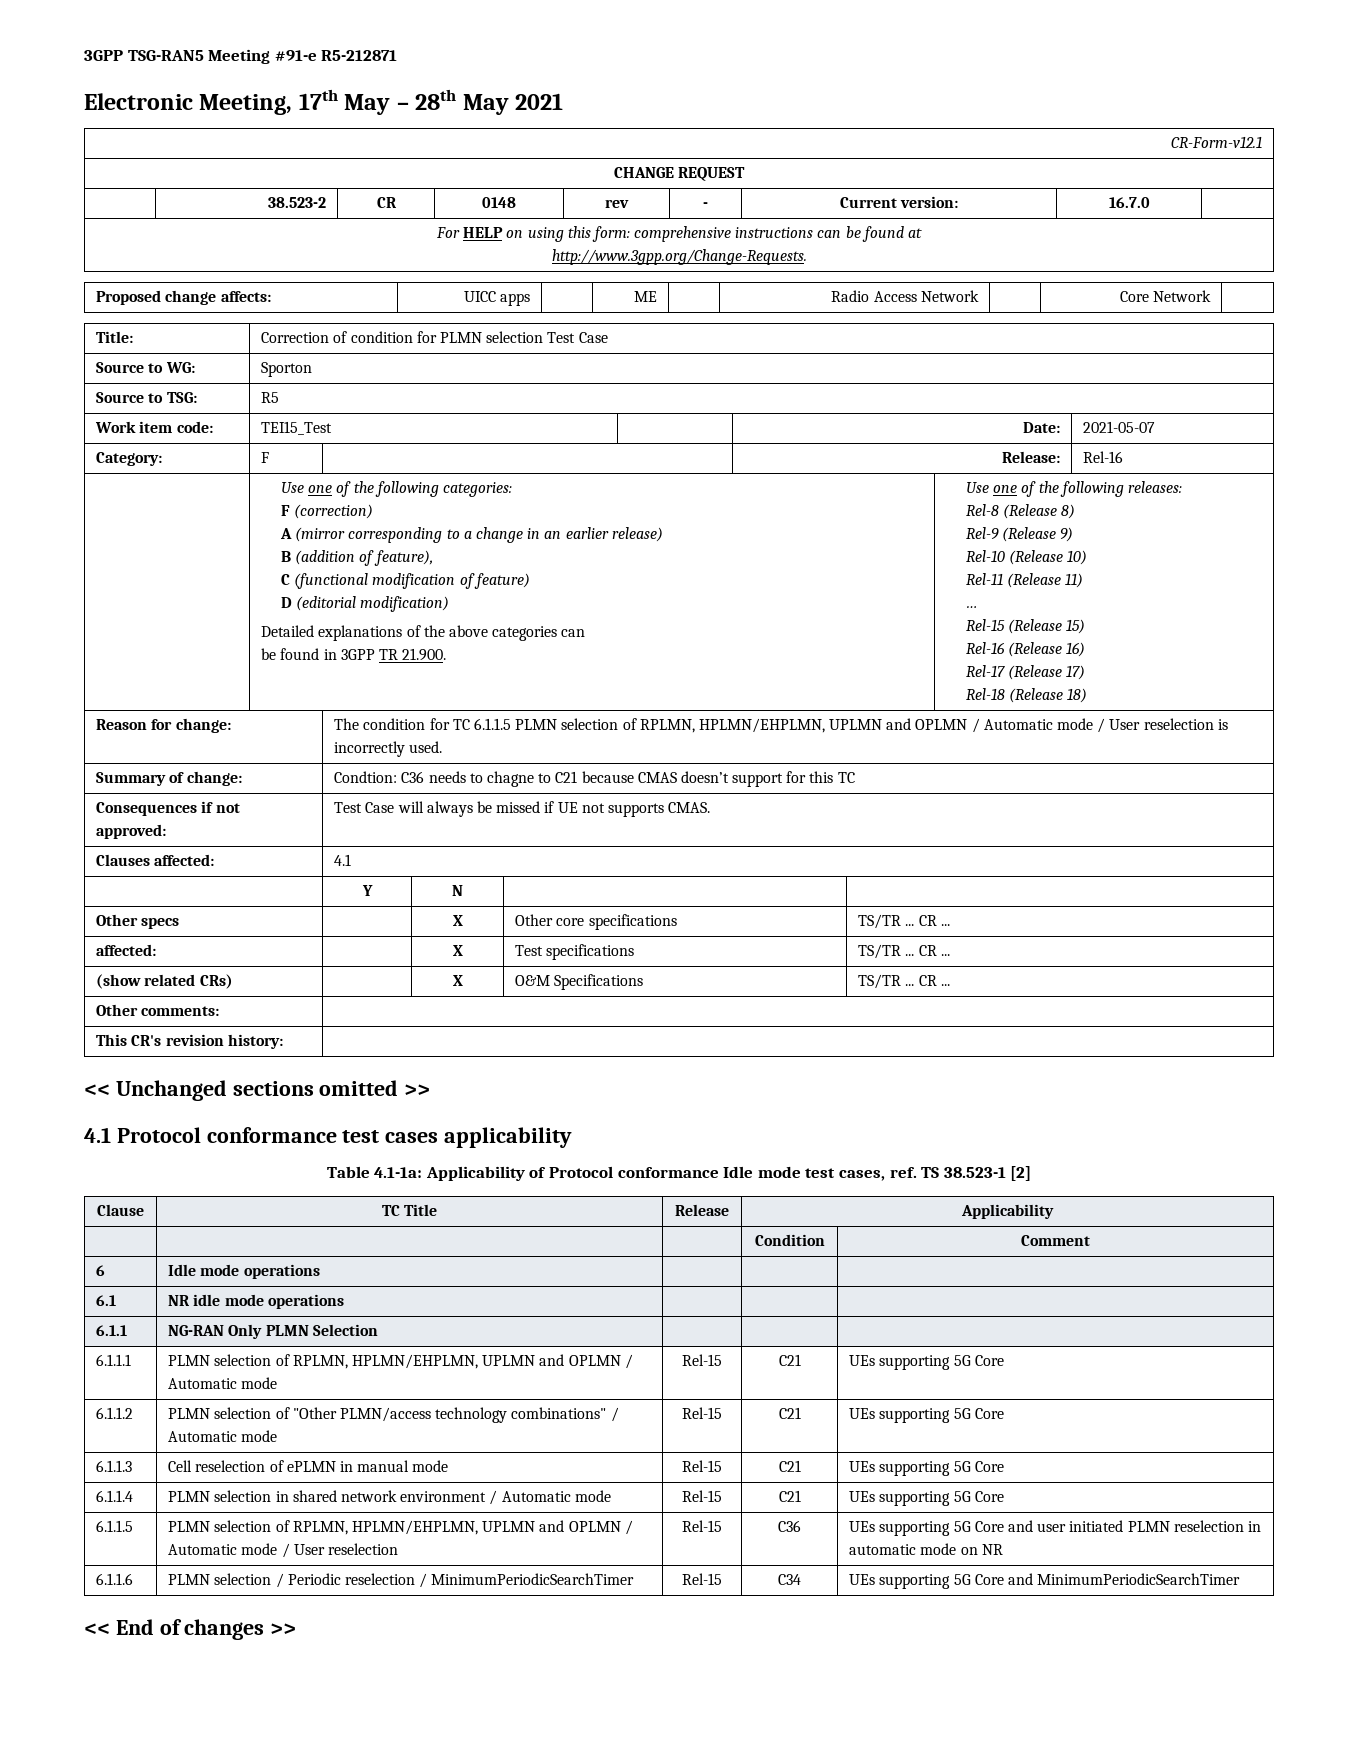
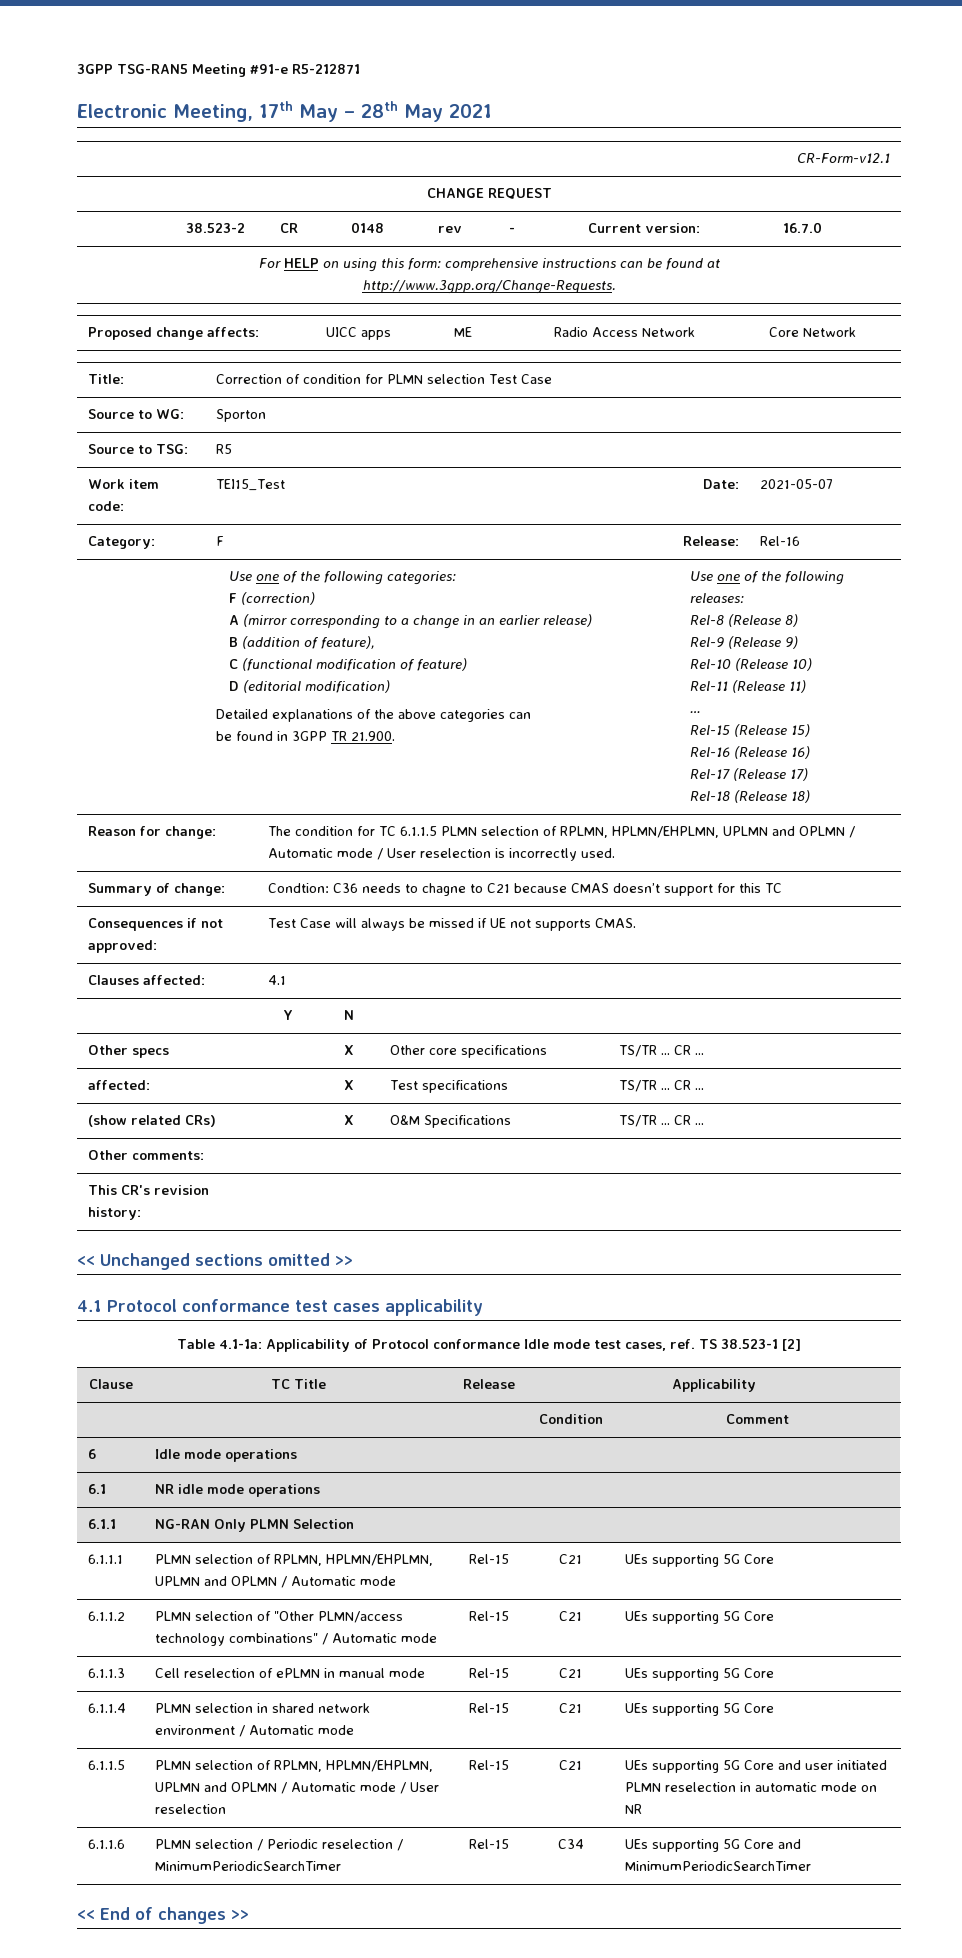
- 6.1.1.5 | PLMN selection of RPLMN, HPLMN/EHPLMN, UPLMN and OPLMN / Automatic mode / User reselection | Rel-15 | C36 | UEs supporting 5G Core and user initiated PLMN reselection in automatic mode on NR
+ 6.1.1.5 | PLMN selection of RPLMN, HPLMN/EHPLMN, UPLMN and OPLMN / Automatic mode / User reselection | Rel-15 | C21 | UEs supporting 5G Core and user initiated PLMN reselection in automatic mode on NR

